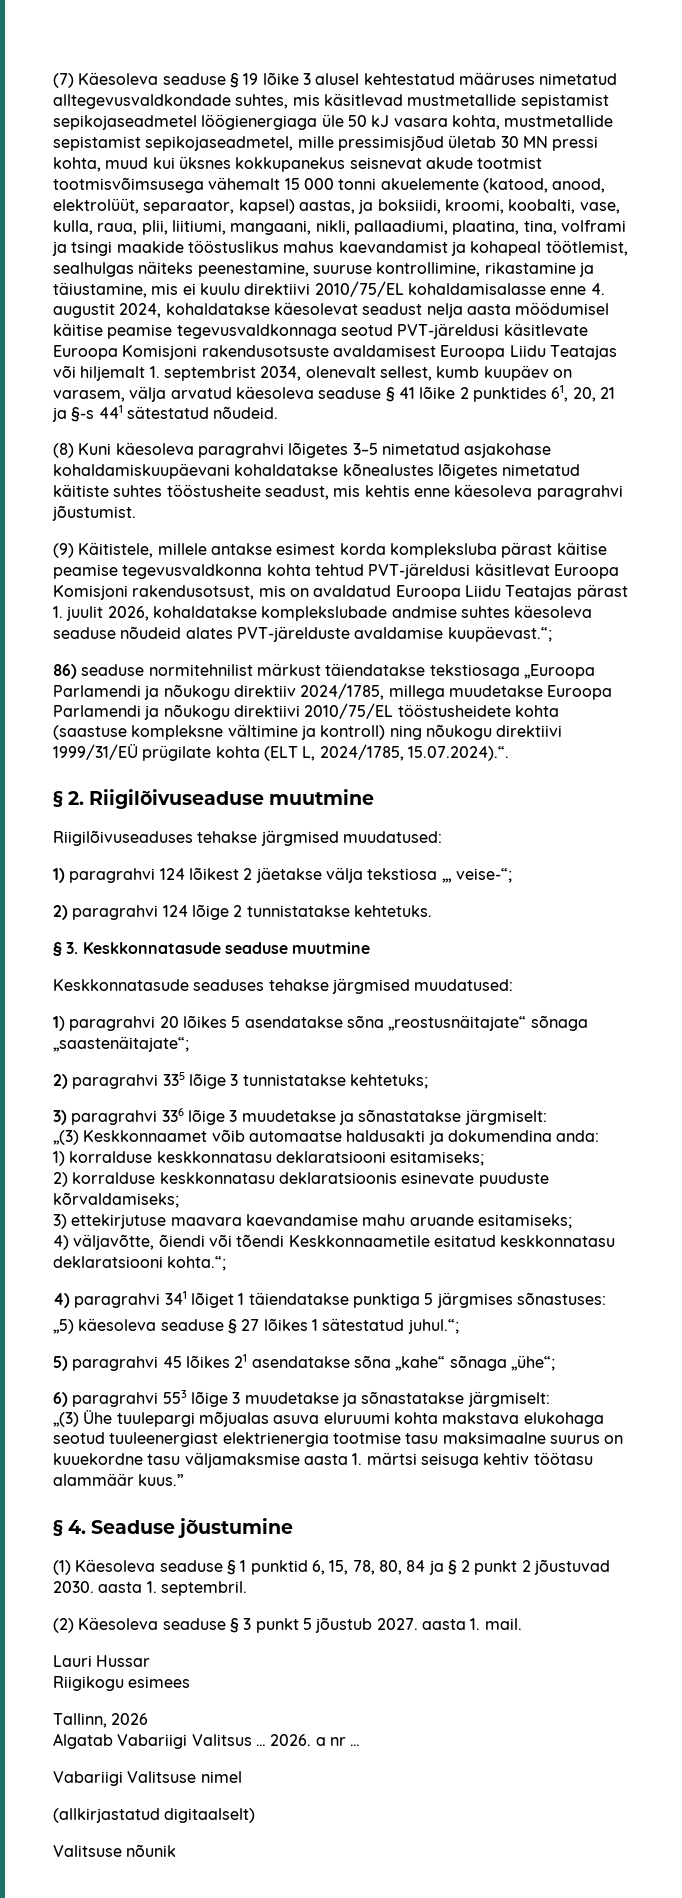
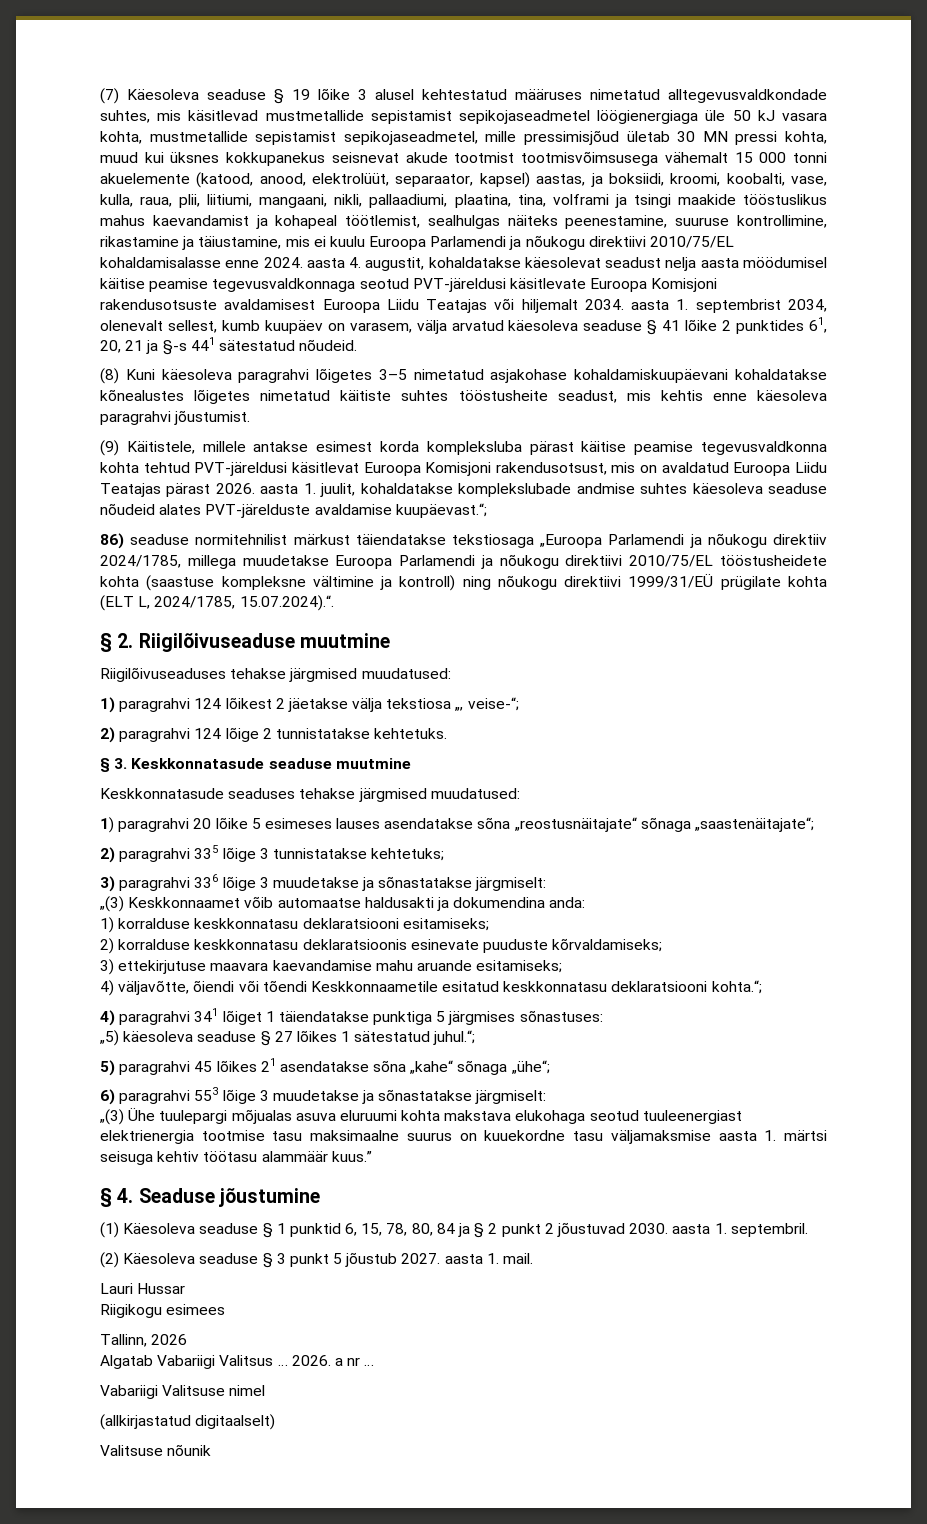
- (7) Käesoleva seaduse § 19 lõike 3 alusel kehtestatud määruses nimetatud alltegevusvaldkondade suhtes, mis käsitlevad mustmetallide sepistamist sepikojaseadmetel löögienergiaga üle 50 kJ vasara kohta, mustmetallide sepistamist sepikojaseadmetel, mille pressimisjõud ületab 30 MN pressi kohta, muud kui üksnes kokkupanekus seisnevat akude tootmist tootmisvõimsusega vähemalt 15 000 tonni akuelemente (katood, anood, elektrolüüt, separaator, kapsel) aastas, ja boksiidi, kroomi, koobalti, vase, kulla, raua, plii, liitiumi, mangaani, nikli, pallaadiumi, plaatina, tina, volframi ja tsingi maakide tööstuslikus mahus kaevandamist ja kohapeal töötlemist, sealhulgas näiteks peenestamine, suuruse kontrollimine, rikastamine ja täiustamine, mis ei kuulu direktiivi 2010/75/EL kohaldamisalasse enne 4. augustit 2024, kohaldatakse käesolevat seadust nelja aasta möödumisel käitise peamise tegevusvaldkonnaga seotud PVT-järeldusi käsitlevate Euroopa Komisjoni rakendusotsuste avaldamisest Euroopa Liidu Teatajas või hiljemalt 1. septembrist 2034, olenevalt sellest, kumb kuupäev on varasem, välja arvatud käesoleva seaduse § 41 lõike 2 punktides 61, 20, 21 ja §-s 441 sätestatud nõudeid.
+ (7) Käesoleva seaduse § 19 lõike 3 alusel kehtestatud määruses nimetatud alltegevusvaldkondade suhtes, mis käsitlevad mustmetallide sepistamist sepikojaseadmetel löögienergiaga üle 50 kJ vasara kohta, mustmetallide sepistamist sepikojaseadmetel, mille pressimisjõud ületab 30 MN pressi kohta, muud kui üksnes kokkupanekus seisnevat akude tootmist tootmisvõimsusega vähemalt 15 000 tonni akuelemente (katood, anood, elektrolüüt, separaator, kapsel) aastas, ja boksiidi, kroomi, koobalti, vase, kulla, raua, plii, liitiumi, mangaani, nikli, pallaadiumi, plaatina, tina, volframi ja tsingi maakide tööstuslikus mahus kaevandamist ja kohapeal töötlemist, sealhulgas näiteks peenestamine, suuruse kontrollimine, rikastamine ja täiustamine, mis ei kuulu Euroopa Parlamendi ja nõukogu direktiivi 2010/75/EL kohaldamisalasse enne 2024. aasta 4. augustit, kohaldatakse käesolevat seadust nelja aasta möödumisel käitise peamise tegevusvaldkonnaga seotud PVT-järeldusi käsitlevate Euroopa Komisjoni rakendusotsuste avaldamisest Euroopa Liidu Teatajas või hiljemalt 2034. aasta 1. septembrist 2034, olenevalt sellest, kumb kuupäev on varasem, välja arvatud käesoleva seaduse § 41 lõike 2 punktides 61, 20, 21 ja §-s 441 sätestatud nõudeid.
- (9) Käitistele, millele antakse esimest korda kompleksluba pärast käitise peamise tegevusvaldkonna kohta tehtud PVT-järeldusi käsitlevat Euroopa Komisjoni rakendusotsust, mis on avaldatud Euroopa Liidu Teatajas pärast 1. juulit 2026, kohaldatakse komplekslubade andmise suhtes käesoleva seaduse nõudeid alates PVT-järelduste avaldamise kuupäevast.“;
+ (9) Käitistele, millele antakse esimest korda kompleksluba pärast käitise peamise tegevusvaldkonna kohta tehtud PVT-järeldusi käsitlevat Euroopa Komisjoni rakendusotsust, mis on avaldatud Euroopa Liidu Teatajas pärast 2026. aasta 1. juulit, kohaldatakse komplekslubade andmise suhtes käesoleva seaduse nõudeid alates PVT-järelduste avaldamise kuupäevast.“;
- 1) paragrahvi 20 lõikes 5 asendatakse sõna „reostusnäitajate“ sõnaga „saastenäitajate“;
+ 1) paragrahvi 20 lõike 5 esimeses lauses asendatakse sõna „reostusnäitajate“ sõnaga „saastenäitajate“;

